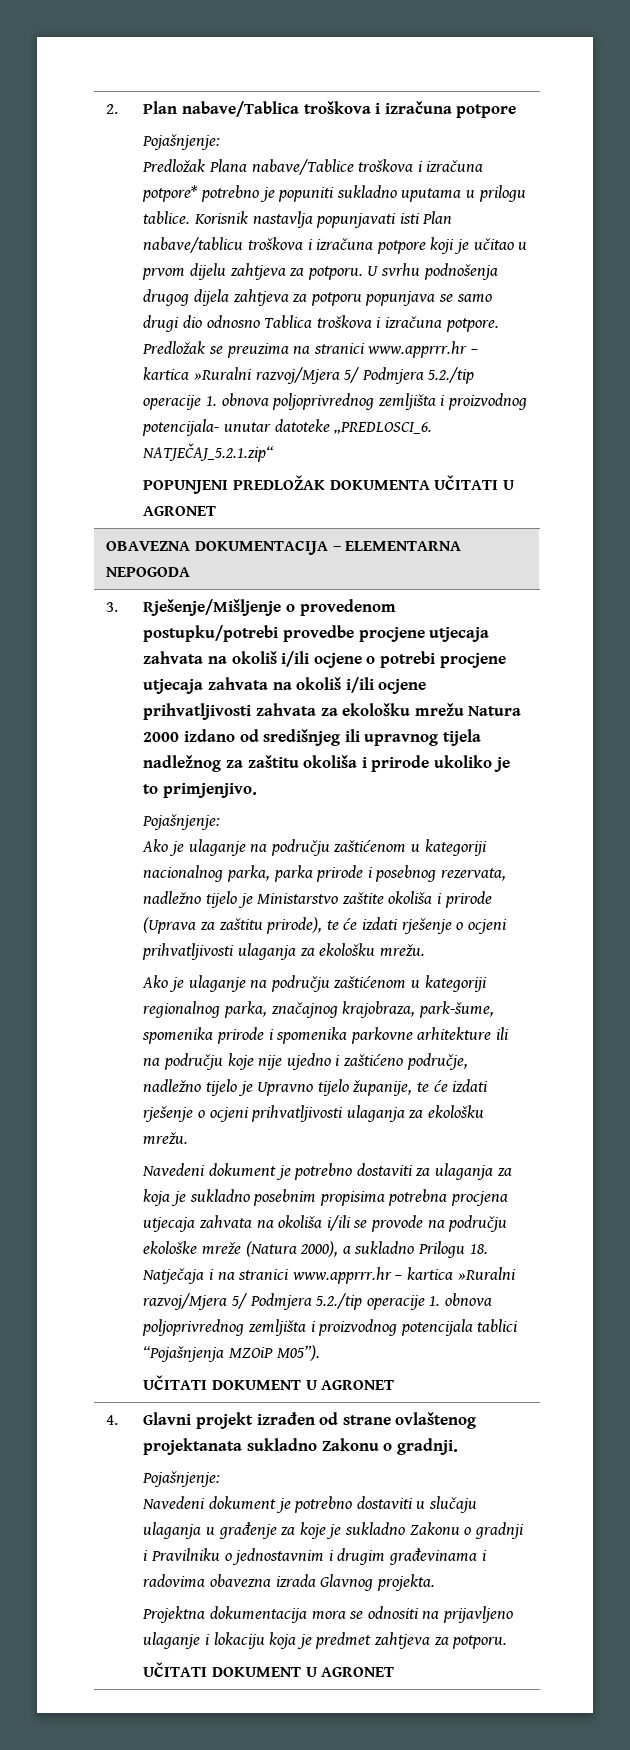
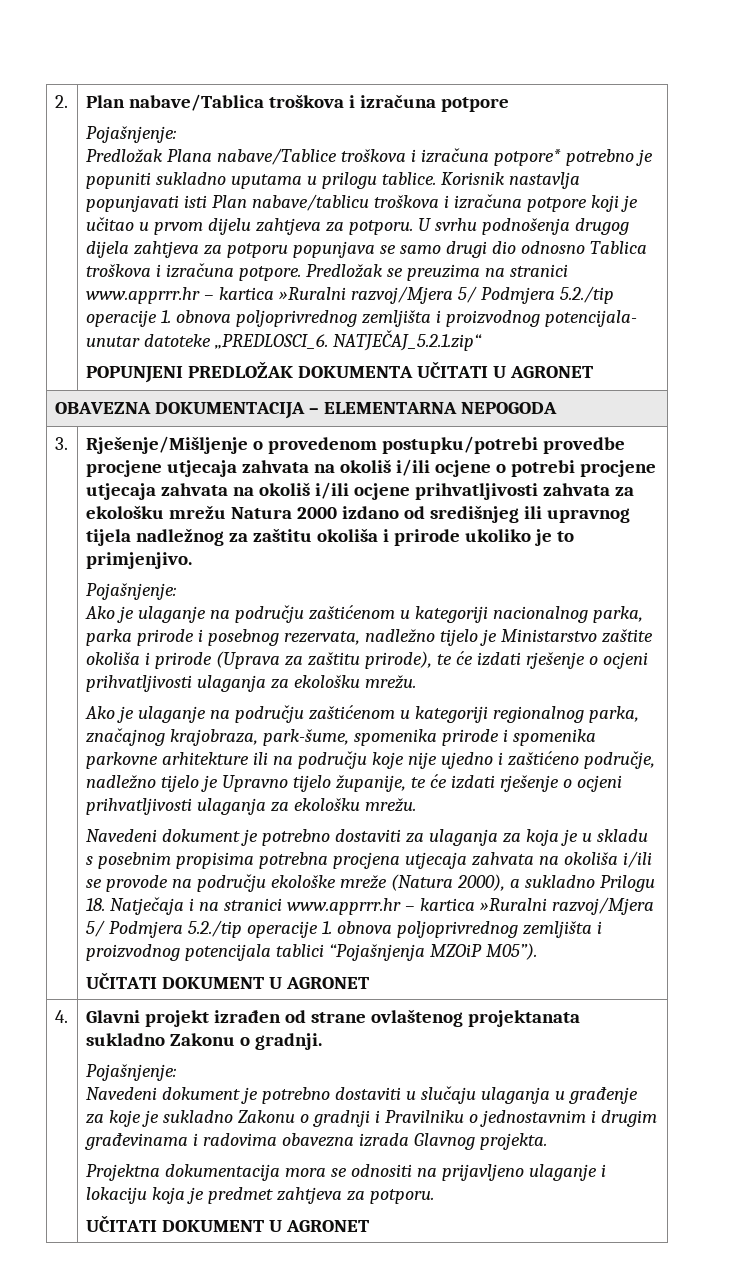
- Navedeni dokument je potrebno dostaviti za ulaganja za koja je sukladno posebnim propisima potrebna procjena utjecaja zahvata na okoliša i/ili se provode na području ekološke mreže (Natura 2000), a sukladno Prilogu 18. Natječaja i na stranici www.apprrr.hr – kartica »Ruralni razvoj/Mjera 5/ Podmjera 5.2./tip operacije 1. obnova poljoprivrednog zemljišta i proizvodnog potencijala tablici “Pojašnjenja MZOiP M05”).
+ Navedeni dokument je potrebno dostaviti za ulaganja za koja je u skladu s posebnim propisima potrebna procjena utjecaja zahvata na okoliša i/ili se provode na području ekološke mreže (Natura 2000), a sukladno Prilogu 18. Natječaja i na stranici www.apprrr.hr – kartica »Ruralni razvoj/Mjera 5/ Podmjera 5.2./tip operacije 1. obnova poljoprivrednog zemljišta i proizvodnog potencijala tablici “Pojašnjenja MZOiP M05”).

